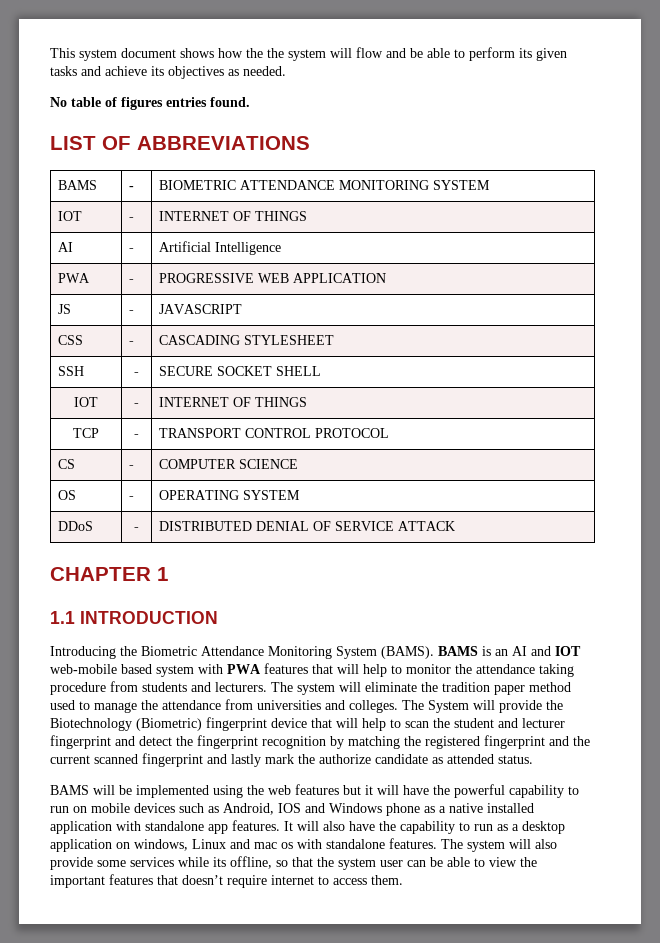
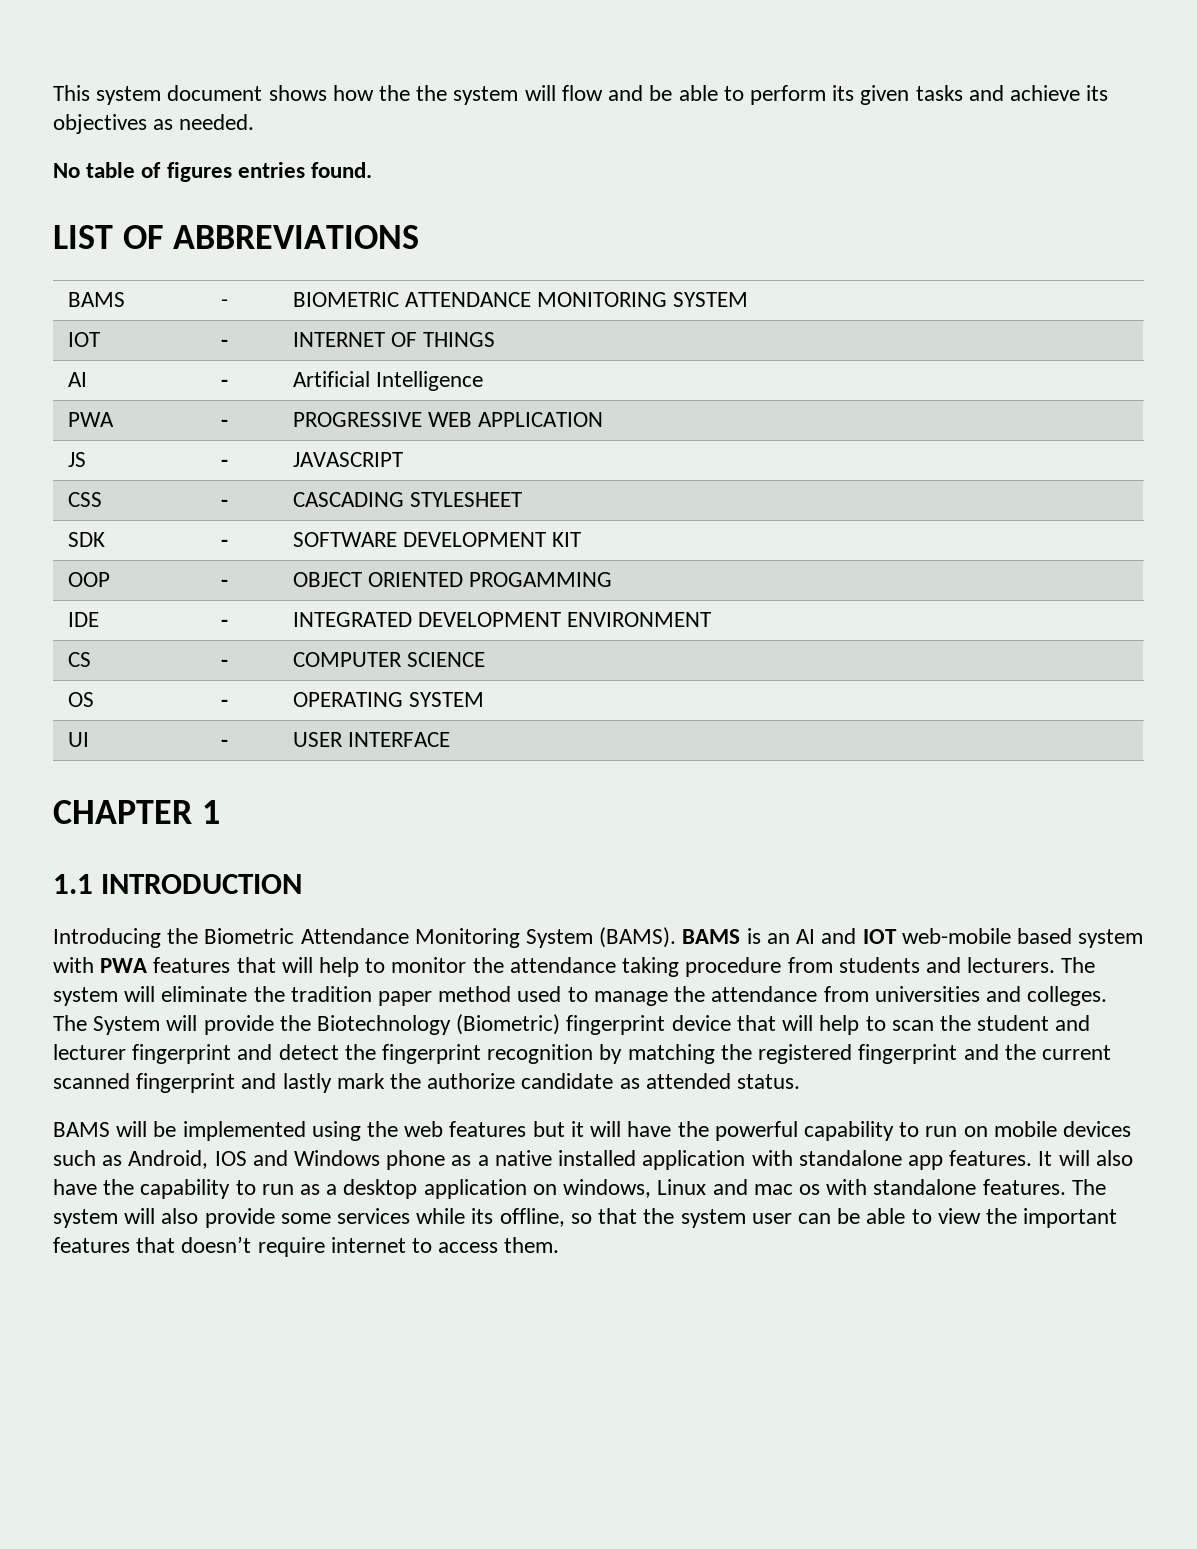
- SSH | - | SECURE SOCKET SHELL
- IOT | - | INTERNET OF THINGS
- TCP | - | TRANSPORT CONTROL PROTOCOL
+ SDK | - | SOFTWARE DEVELOPMENT KIT
+ OOP | - | OBJECT ORIENTED PROGAMMING
+ IDE | - | INTEGRATED DEVELOPMENT ENVIRONMENT
- DDoS | - | DISTRIBUTED DENIAL OF SERVICE ATTACK
+ UI | - | USER INTERFACE

